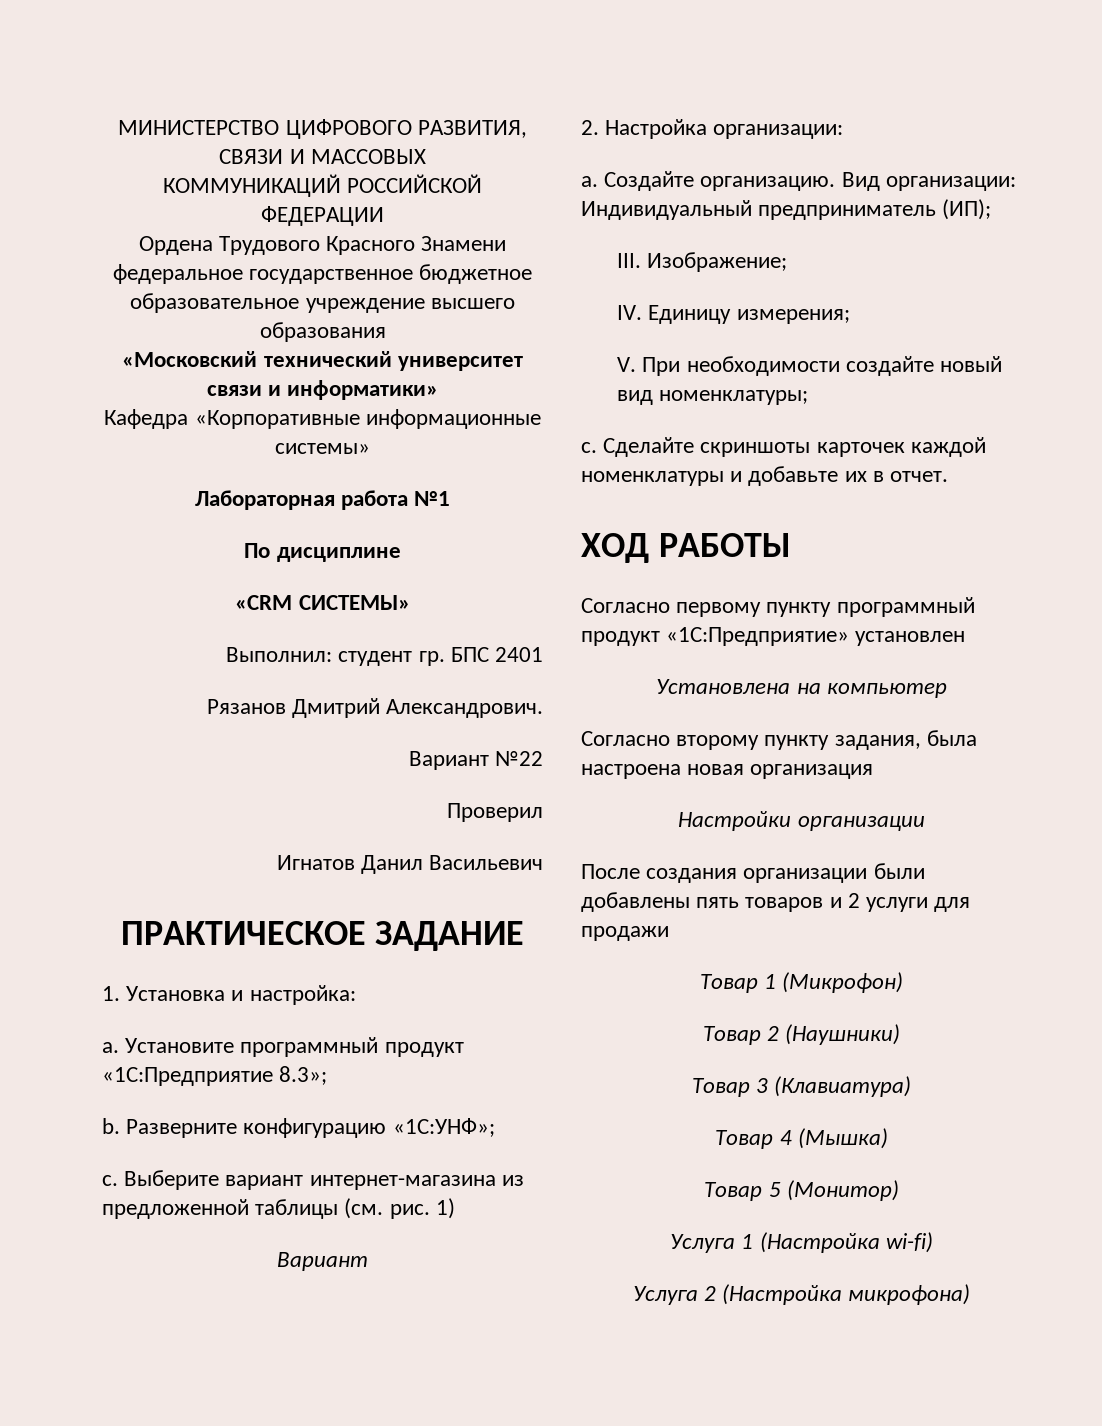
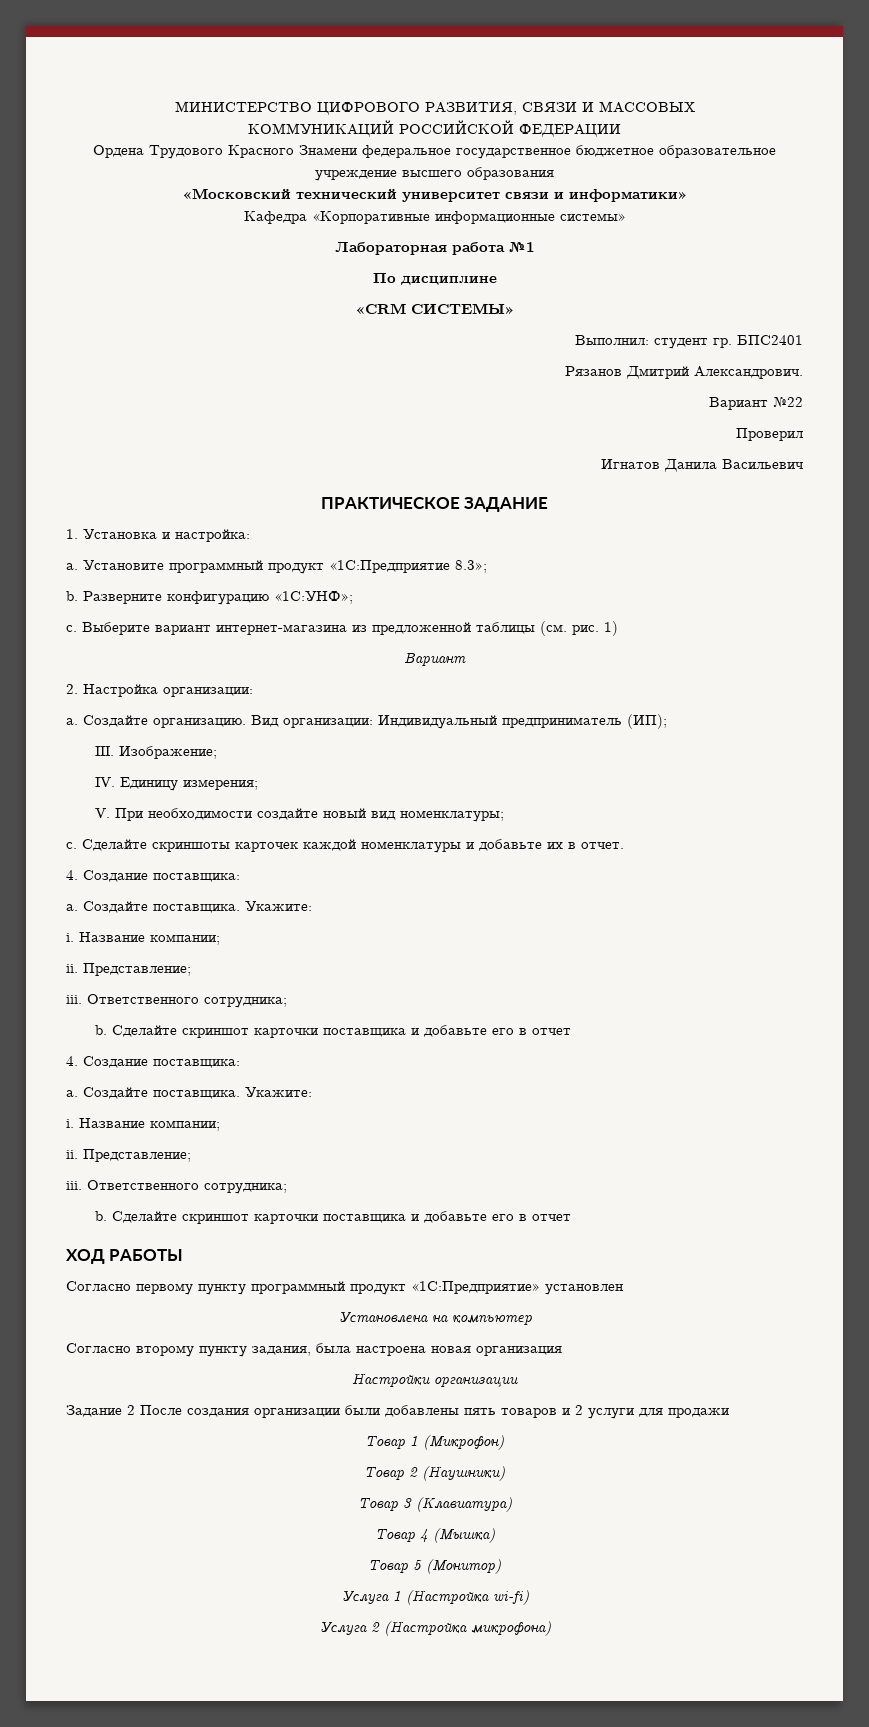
- БПС 2401
+ БПС2401
- Игнатов Данил Васильевич
+ Игнатов Данила Васильевич
  Сделайте скриншоты карточек каждой номенклатуры и добавьте их в отчет.
+ 4. Создание поставщика:
+ a. Создайте поставщика. Укажите:
+ i. Название компании;
+ ii. Представление;
+ iii. Ответственного сотрудника;
+ b. Сделайте скриншот карточки поставщика и добавьте его в отчет
+ 4. Создание поставщика:
+ a. Создайте поставщика. Укажите:
+ i. Название компании;
+ ii. Представление;
+ iii. Ответственного сотрудника;
+ b. Сделайте скриншот карточки поставщика и добавьте его в отчет
- После создания организации были добавлены пять товаров и 2 услуги для продажи
+ Задание 2 После создания организации были добавлены пять товаров и 2 услуги для продажи

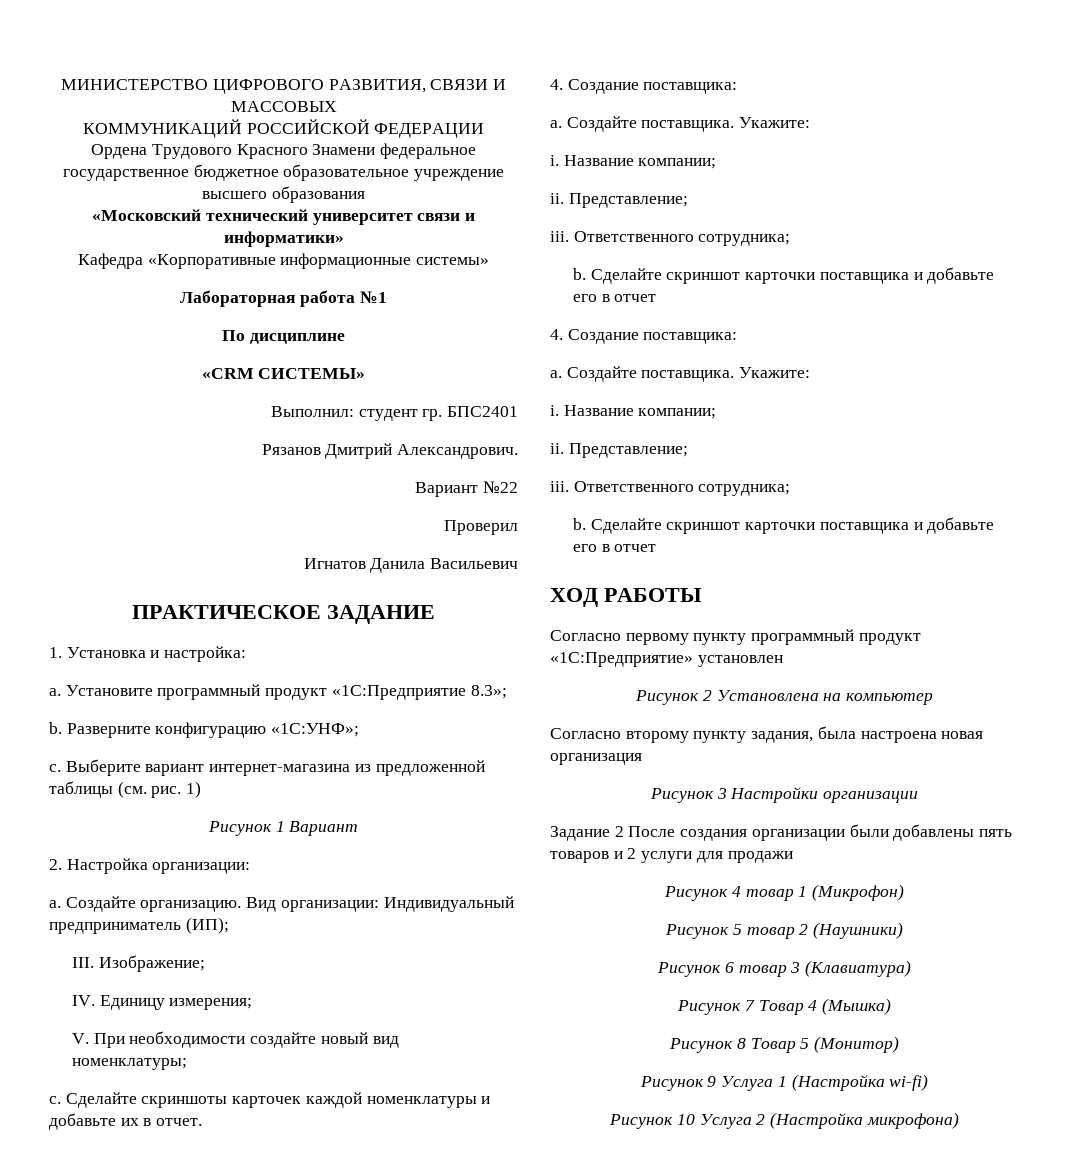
  1)
- Вариант
+ Рисунок 1 Вариант
- Установлена на компьютер
+ Рисунок 2 Установлена на компьютер
- Настройки организации
+ Рисунок 3 Настройки организации
- Товар 1 (Микрофон)
+ Рисунок 4 товар 1 (Микрофон)
- Товар 2 (Наушники)
+ Рисунок 5 товар 2 (Наушники)
- Товар 3 (Клавиатура)
+ Рисунок 6 товар 3 (Клавиатура)
- Товар 4 (Мышка)
+ Рисунок 7 Товар 4 (Мышка)
- Товар 5 (Монитор)
+ Рисунок 8 Товар 5 (Монитор)
- Услуга 1 (Настройка wi-fi)
+ Рисунок 9 Услуга 1 (Настройка wi-fi)
- Услуга 2 (Настройка микрофона)
+ Рисунок 10 Услуга 2 (Настройка микрофона)

